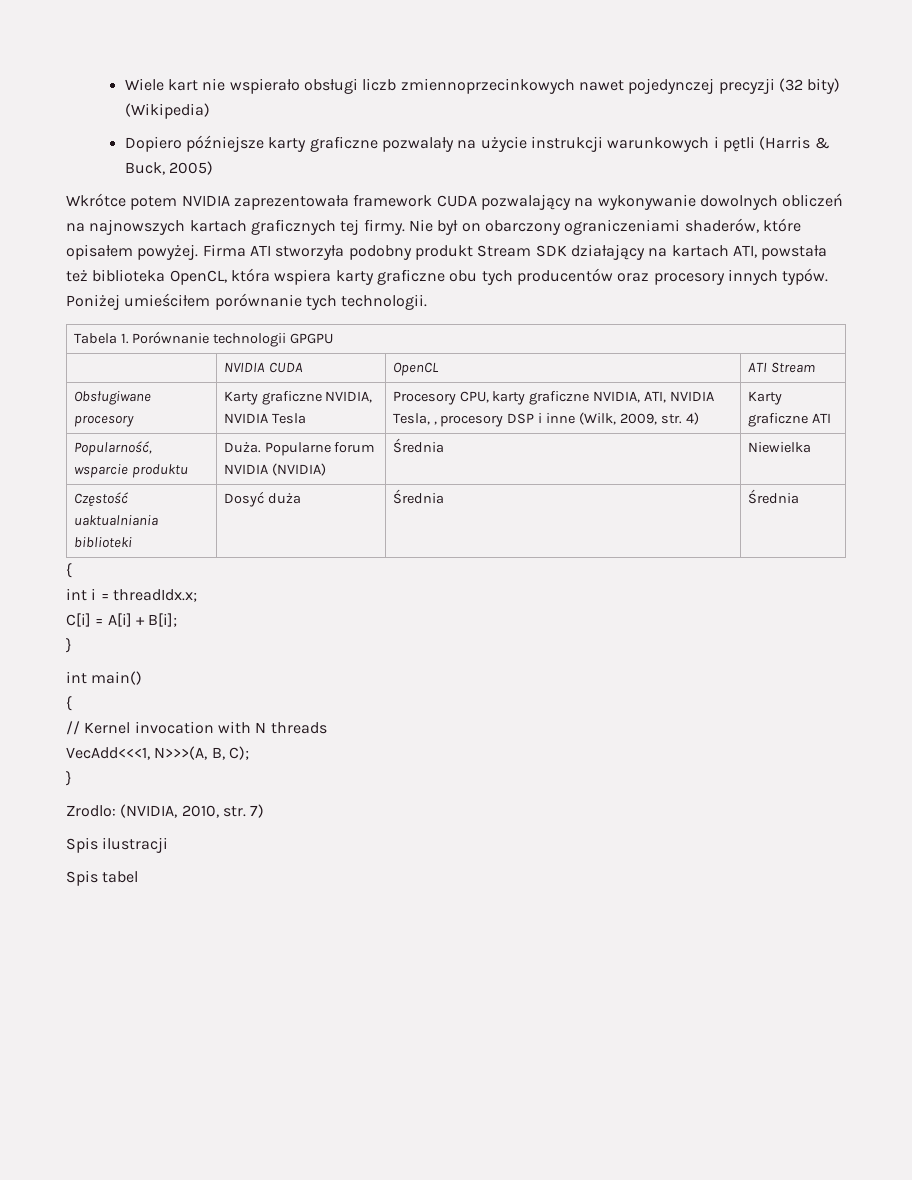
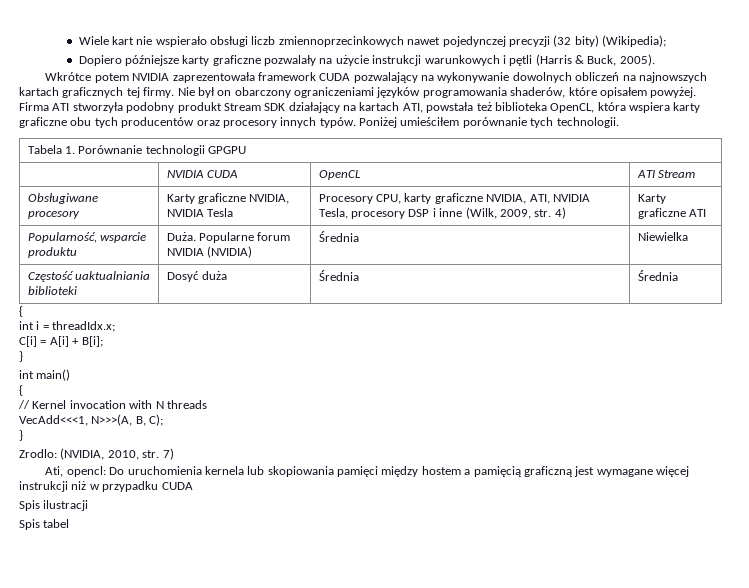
- Wiele kart nie wspierało obsługi liczb zmiennoprzecinkowych nawet pojedynczej precyzji (32 bity) (Wikipedia)
+ Wiele kart nie wspierało obsługi liczb zmiennoprzecinkowych nawet pojedynczej precyzji (32 bity) (Wikipedia);
- Dopiero późniejsze karty graficzne pozwalały na użycie instrukcji warunkowych i pętli (Harris & Buck, 2005)
+ Dopiero późniejsze karty graficzne pozwalały na użycie instrukcji warunkowych i pętli (Harris & Buck, 2005).
- Nie był on obarczony ograniczeniami shaderów, które opisałem powyżej.
+ Nie był on obarczony ograniczeniami języków programowania shaderów, które opisałem powyżej.
- Obsługiwane procesory | Karty graficzne NVIDIA, NVIDIA Tesla | Procesory CPU, karty graficzne NVIDIA, ATI, NVIDIA Tesla, , procesory DSP i inne (Wilk, 2009, str. 4) | Karty graficzne ATI
+ Obsługiwane procesory | Karty graficzne NVIDIA, NVIDIA Tesla | Procesory CPU, karty graficzne NVIDIA, ATI, NVIDIA Tesla, procesory DSP i inne (Wilk, 2009, str. 4) | Karty graficzne ATI
+ Ati, opencl: Do uruchomienia kernela lub skopiowania pamięci między hostem a pamięcią graficzną jest wymagane więcej instrukcji niż w przypadku CUDA

